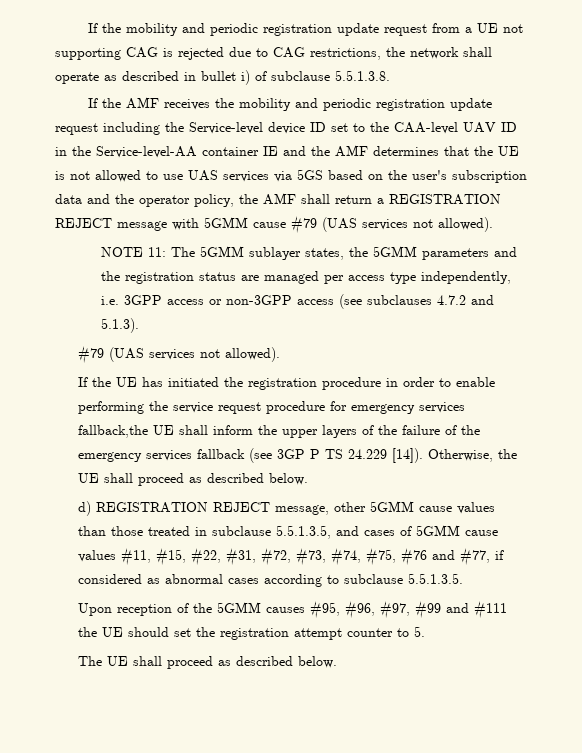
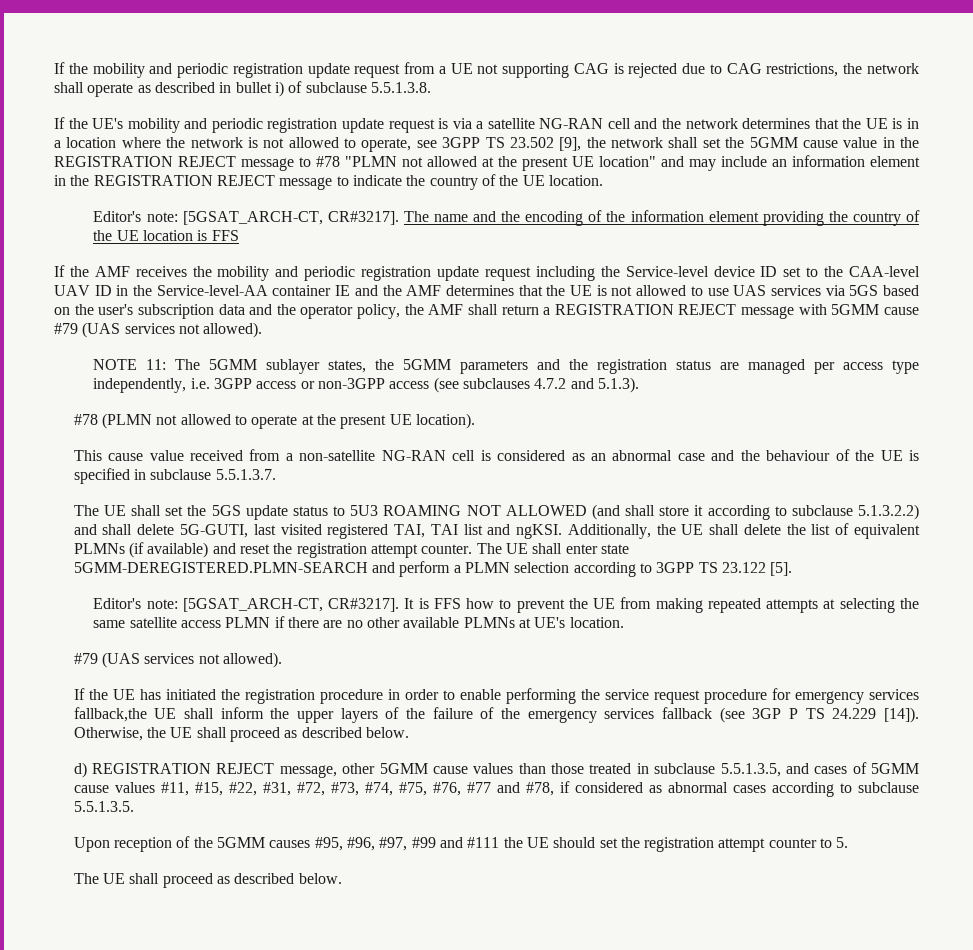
+ If the UE's mobility and periodic registration update request is via a satellite NG-RAN cell and the network determines that the UE is in a location where the network is not allowed to operate, see 3GPP TS 23.502 [9], the network shall set the 5GMM cause value in the REGISTRATION REJECT message to #78 "PLMN not allowed at the present UE location" and may include an information element in the REGISTRATION REJECT message to indicate the country of the UE location.
+ Editor's note: [5GSAT_ARCH-CT, CR#3217]. The name and the encoding of the information element providing the country of the UE location is FFS
+ #78 (PLMN not allowed to operate at the present UE location).
+ This cause value received from a non-satellite NG-RAN cell is considered as an abnormal case and the behaviour of the UE is specified in subclause 5.5.1.3.7.
+ The UE shall set the 5GS update status to 5U3 ROAMING NOT ALLOWED (and shall store it according to subclause 5.1.3.2.2) and shall delete 5G-GUTI, last visited registered TAI, TAI list and ngKSI. Additionally, the UE shall delete the list of equivalent PLMNs (if available) and reset the registration attempt counter. The UE shall enter state 5GMM-DEREGISTERED.PLMN-SEARCH and perform a PLMN selection according to 3GPP TS 23.122 [5].
+ Editor's note: [5GSAT_ARCH-CT, CR#3217]. It is FFS how to prevent the UE from making repeated attempts at selecting the same satellite access PLMN if there are no other available PLMNs at UE's location.
- d) REGISTRATION REJECT message, other 5GMM cause values than those treated in subclause 5.5.1.3.5, and cases of 5GMM cause values #11, #15, #22, #31, #72, #73, #74, #75, #76 and #77, if considered as abnormal cases according to subclause 5.5.1.3.5.
+ d) REGISTRATION REJECT message, other 5GMM cause values than those treated in subclause 5.5.1.3.5, and cases of 5GMM cause values #11, #15, #22, #31, #72, #73, #74, #75, #76, #77 and #78, if considered as abnormal cases according to subclause 5.5.1.3.5.

